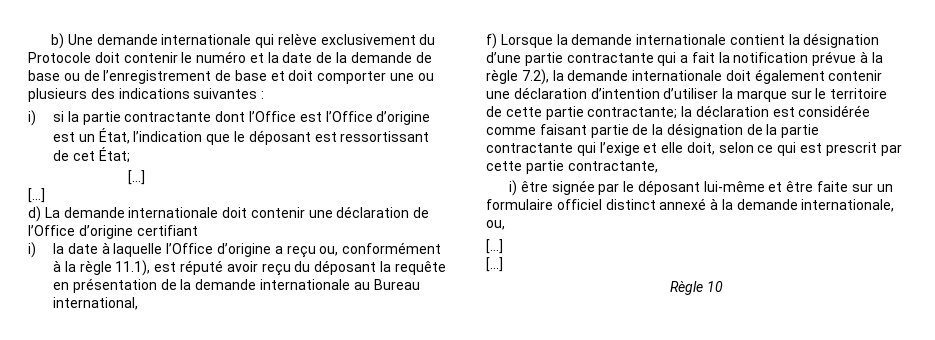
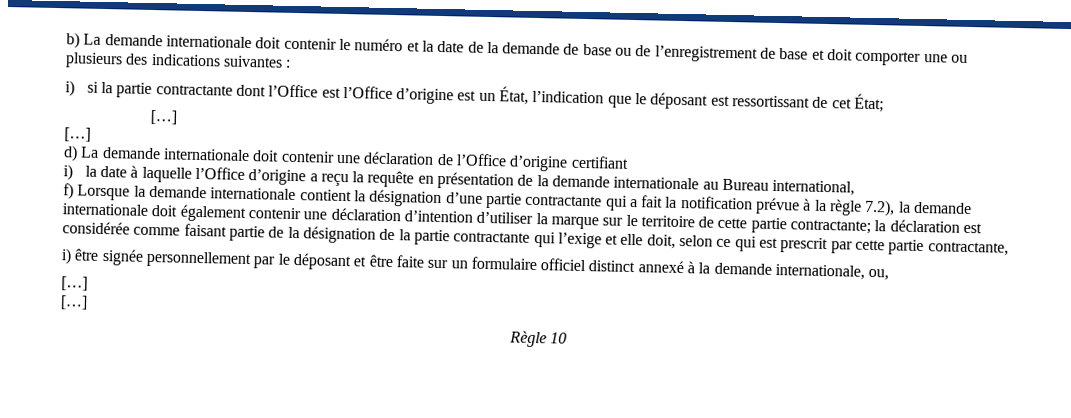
- b) Une demande internationale qui relève exclusivement du Protocole doit contenir le numéro et la date de la demande de base ou de l’enregistrement de base et doit comporter une ou plusieurs des indications suivantes :
+ b) La demande internationale doit contenir le numéro et la date de la demande de base ou de l’enregistrement de base et doit comporter une ou plusieurs des indications suivantes :
- i) la date à laquelle l’Office d’origine a reçu ou, conformément à la règle 11.1), est réputé avoir reçu du déposant la requête en présentation de la demande internationale au Bureau international,
+ i) la date à laquelle l’Office d’origine a reçu la requête en présentation de la demande internationale au Bureau international,
- i) être signée par le déposant lui-même et être faite sur un formulaire officiel distinct annexé à la demande internationale, ou,
+ i) être signée personnellement par le déposant et être faite sur un formulaire officiel distinct annexé à la demande internationale, ou,

